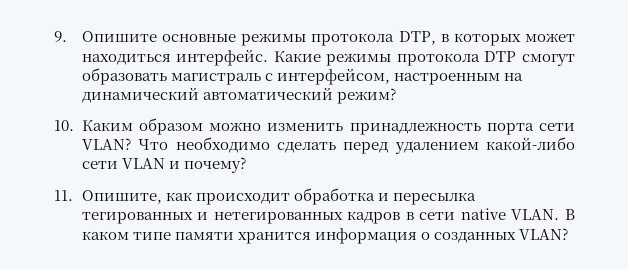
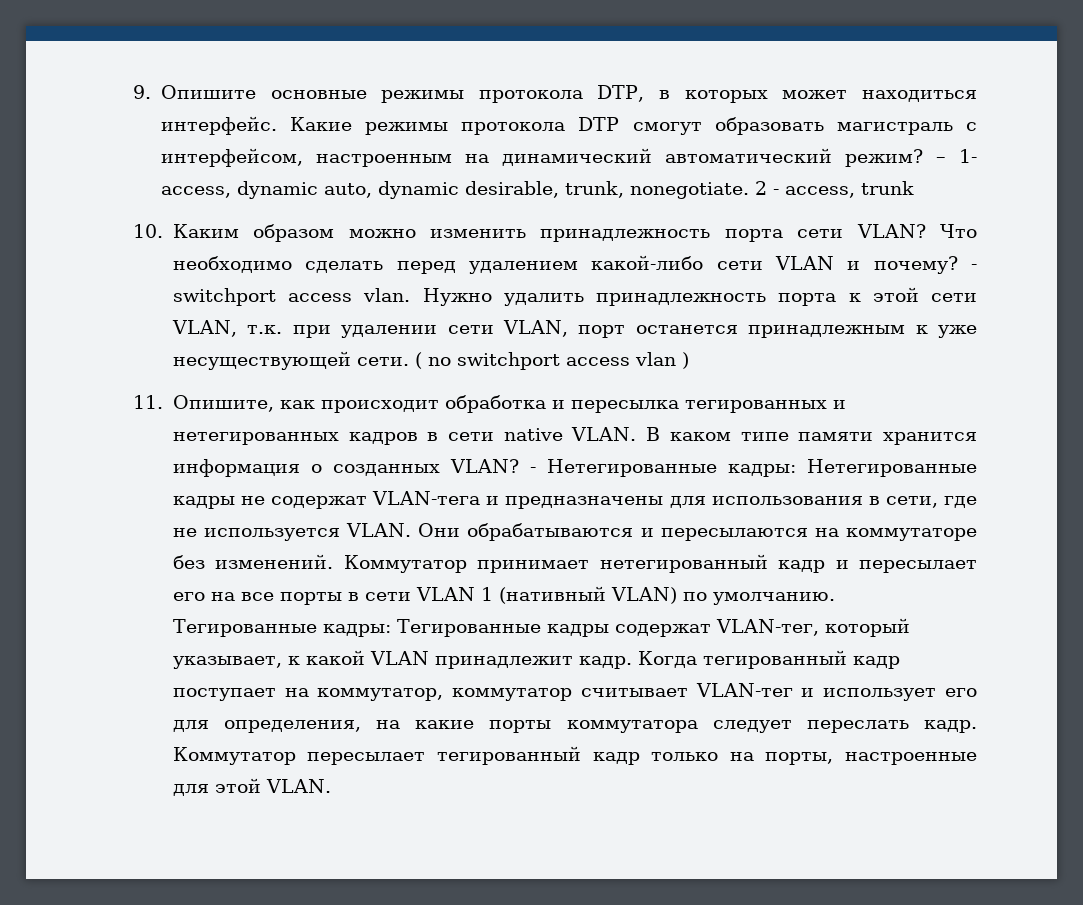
+ – 1- access, dynamic auto, dynamic desirable, trunk, nonegotiate. 2 - access, trunk
+ - switchport access vlan. Нужно удалить принадлежность порта к этой сети VLAN, т.к. при удалении сети VLAN, порт останется принадлежным к уже несуществующей сети. ( no switchport access vlan )
+ - Нетегированные кадры: Нетегированные кадры не содержат VLAN-тега и предназначены для использования в сети, где не используется VLAN. Они обрабатываются и пересылаются на коммутаторе без изменений. Коммутатор принимает нетегированный кадр и пересылает его на все порты в сети VLAN 1 (нативный VLAN) по умолчанию. Тегированные кадры: Тегированные кадры содержат VLAN-тег, который указывает, к какой VLAN принадлежит кадр. Когда тегированный кадр поступает на коммутатор, коммутатор считывает VLAN-тег и использует его для определения, на какие порты коммутатора следует переслать кадр. Коммутатор пересылает тегированный кадр только на порты, настроенные для этой VLAN.

